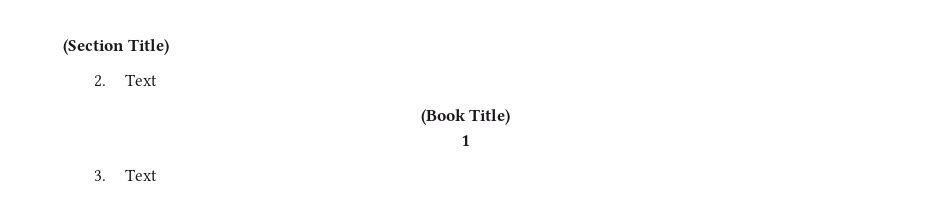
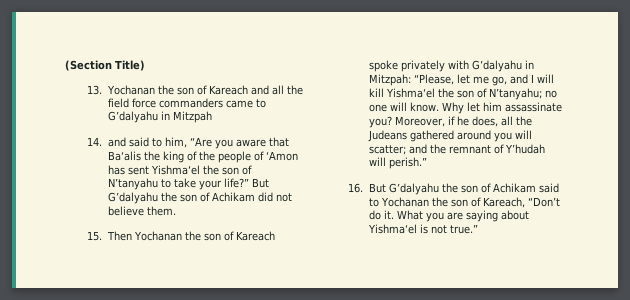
- 2. Text
- (Book Title)
- 1
- 3. Text
+ 13. Yochanan the son of Kareach and all the field force commanders came to G’dalyahu in Mitzpah
+ 14. and said to him, “Are you aware that Ba‘alis the king of the people of ‘Amon has sent Yishma‘el the son of N’tanyahu to take your life?” But G’dalyahu the son of Achikam did not believe them.
+ 15. Then Yochanan the son of Kareach spoke privately with G’dalyahu in Mitzpah: “Please, let me go, and I will kill Yishma‘el the son of N’tanyahu; no one will know. Why let him assassinate you? Moreover, if he does, all the Judeans gathered around you will scatter; and the remnant of Y’hudah will perish.”
+ 16. But G’dalyahu the son of Achikam said to Yochanan the son of Kareach, “Don’t do it. What you are saying about Yishma‘el is not true.”

